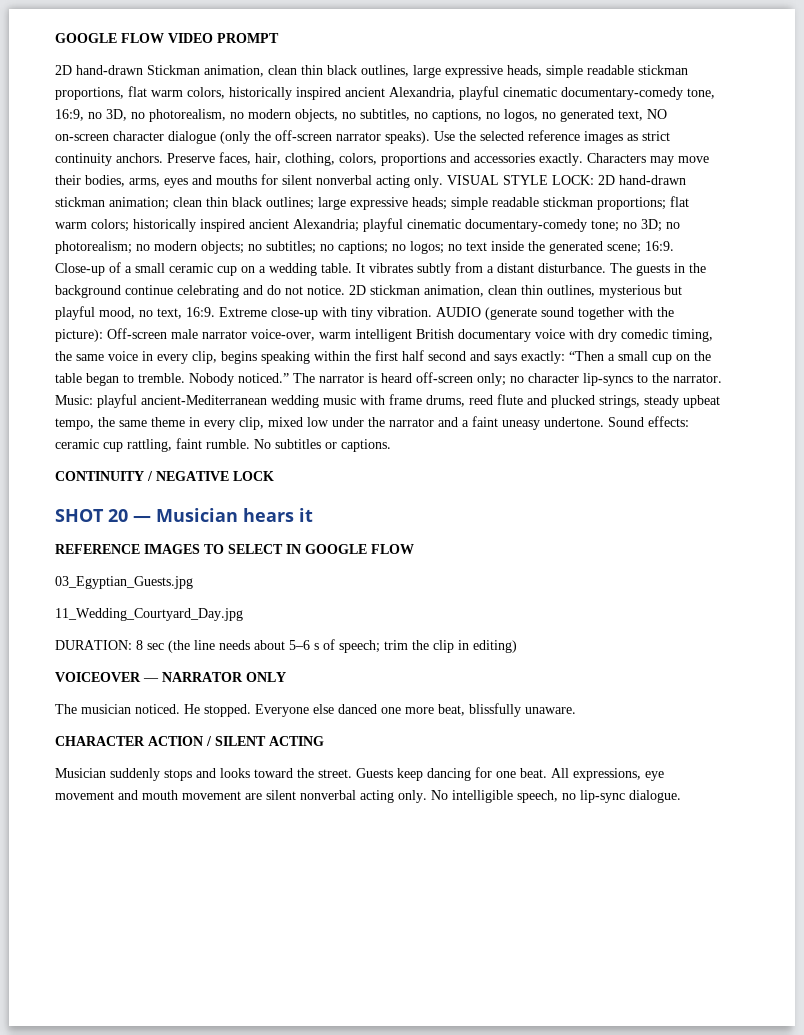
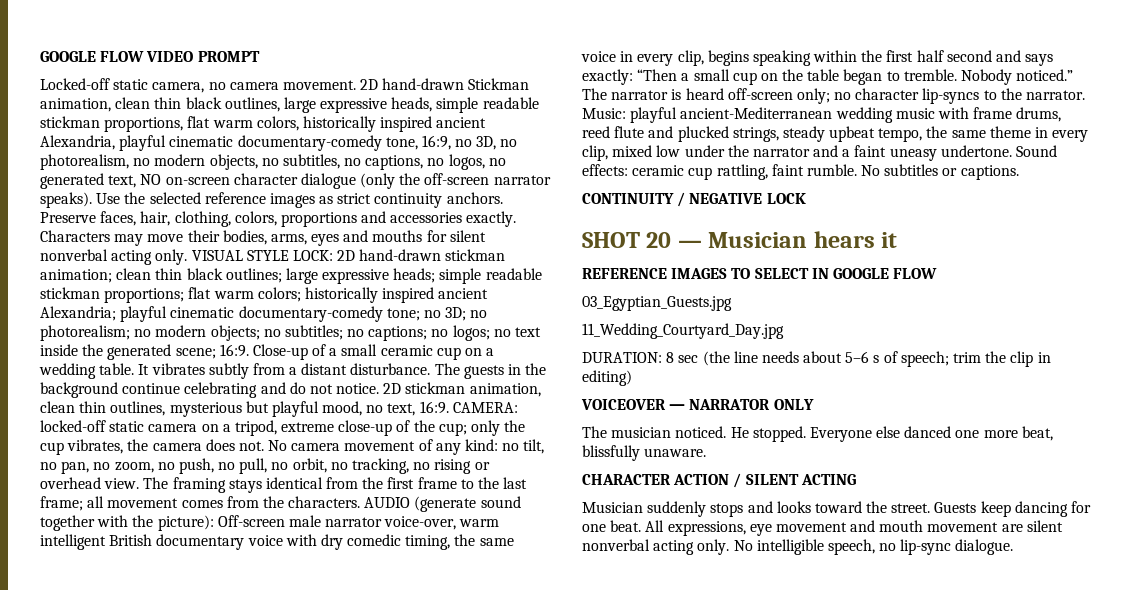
+ Locked-off static camera, no camera movement.
- Extreme close-up with tiny vibration.
+ CAMERA: locked-off static camera on a tripod, extreme close-up of the cup; only the cup vibrates, the camera does not. No camera movement of any kind: no tilt, no pan, no zoom, no push, no pull, no orbit, no tracking, no rising or overhead view. The framing stays identical from the first frame to the last frame; all movement comes from the characters.

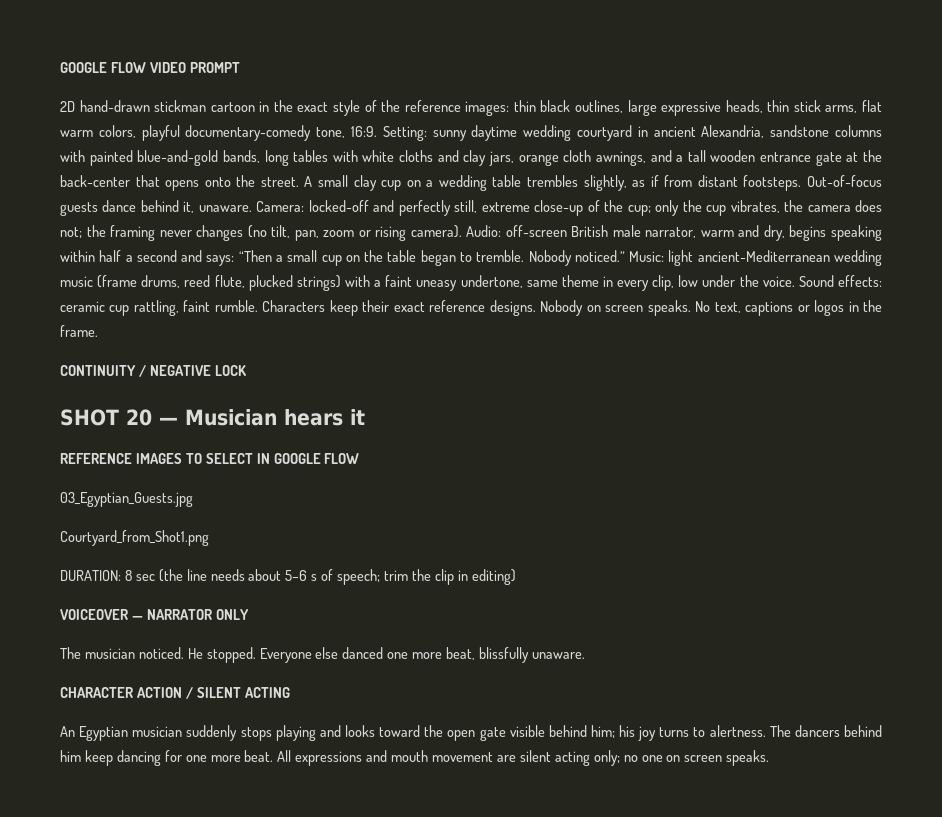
- Locked-off static camera, no camera movement. 2D hand-drawn Stickman animation, clean thin black outlines, large expressive heads, simple readable stickman proportions, flat warm colors, historically inspired ancient Alexandria, playful cinematic documentary-comedy tone, 16:9, no 3D, no photorealism, no modern objects, no subtitles, no captions, no logos, no generated text, NO on-screen character dialogue (only the off-screen narrator speaks). Use the selected reference images as strict continuity anchors. Preserve faces, hair, clothing, colors, proportions and accessories exactly. Characters may move their bodies, arms, eyes and mouths for silent nonverbal acting only. VISUAL STYLE LOCK: 2D hand-drawn stickman animation; clean thin black outlines; large expressive heads; simple readable stickman proportions; flat warm colors; historically inspired ancient Alexandria; playful cinematic documentary-comedy tone; no 3D; no photorealism; no modern objects; no subtitles; no captions; no logos; no text inside the generated scene; 16:9. Close-up of a small ceramic cup on a wedding table. It vibrates subtly from a distant disturbance. The guests in the background continue celebrating and do not notice. 2D stickman animation, clean thin outlines, mysterious but playful mood, no text, 16:9. CAMERA: locked-off static camera on a tripod, extreme close-up of the cup; only the cup vibrates, the camera does not. No camera movement of any kind: no tilt, no pan, no zoom, no push, no pull, no orbit, no tracking, no rising or overhead view. The framing stays identical from the first frame to the last frame; all movement comes from the characters. AUDIO (generate sound together with the picture): Off-screen male narrator voice-over, warm intelligent British documentary voice with dry comedic timing, the same voice in every clip, begins speaking within the first half second and says exactly: “Then a small cup on the table began to tremble.
+ 2D hand-drawn stickman cartoon in the exact style of the reference images: thin black outlines, large expressive heads, thin stick arms, flat warm colors, playful documentary-comedy tone, 16:9. Setting: sunny daytime wedding courtyard in ancient Alexandria, sandstone columns with painted blue-and-gold bands, long tables with white cloths and clay jars, orange cloth awnings, and a tall wooden entrance gate at the back-center that opens onto the street. A small clay cup on a wedding table trembles slightly, as if from distant footsteps. Out-of-focus guests dance behind it, unaware. Camera: locked-off and perfectly still, extreme close-up of the cup; only the cup vibrates, the camera does not; the framing never changes (no tilt, pan, zoom or rising camera). Audio: off-screen British male narrator, warm and dry, begins speaking within half a second and says: “Then a small cup on the table began to tremble.
- The narrator is heard off-screen only; no character lip-syncs to the narrator. Music: playful ancient-Mediterranean wedding music with frame drums, reed flute and plucked strings, steady upbeat tempo, the same theme in every clip, mixed low under the narrator and a faint uneasy undertone.
+ Music: light ancient-Mediterranean wedding music (frame drums, reed flute, plucked strings) with a faint uneasy undertone, same theme in every clip, low under the voice.
- No subtitles or captions.
+ Characters keep their exact reference designs. Nobody on screen speaks. No text, captions or logos in the frame.
- 11_Wedding_Courtyard_Day.jpg
+ Courtyard_from_Shot1.png
- Musician suddenly stops and looks toward the street. Guests keep dancing for one beat.
+ An Egyptian musician suddenly stops playing and looks toward the open gate visible behind him; his joy turns to alertness. The dancers behind him keep dancing for one more beat.
- All expressions, eye movement and mouth movement are silent nonverbal acting only. No intelligible speech, no lip-sync dialogue.
+ All expressions and mouth movement are silent acting only; no one on screen speaks.

